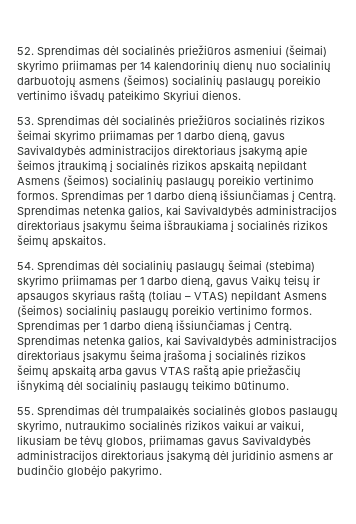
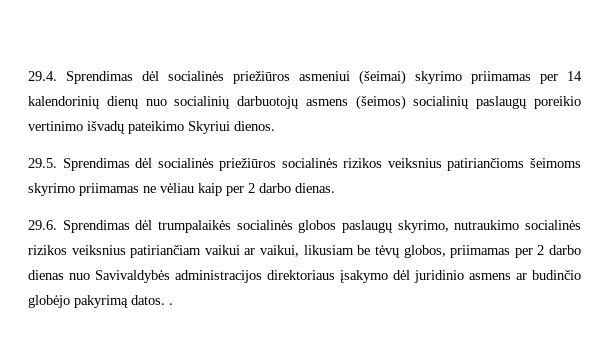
- 52. Sprendimas dėl socialinės priežiūros asmeniui (šeimai) skyrimo priimamas per 14 kalendorinių dienų nuo socialinių darbuotojų asmens (šeimos) socialinių paslaugų poreikio vertinimo išvadų pateikimo Skyriui dienos.
+ 29.4. Sprendimas dėl socialinės priežiūros asmeniui (šeimai) skyrimo priimamas per 14 kalendorinių dienų nuo socialinių darbuotojų asmens (šeimos) socialinių paslaugų poreikio vertinimo išvadų pateikimo Skyriui dienos.
- 53. Sprendimas dėl socialinės priežiūros socialinės rizikos šeimai skyrimo priimamas per 1 darbo dieną, gavus Savivaldybės administracijos direktoriaus įsakymą apie šeimos įtraukimą į socialinės rizikos apskaitą nepildant Asmens (šeimos) socialinių paslaugų poreikio vertinimo formos. Sprendimas per 1 darbo dieną išsiunčiamas į Centrą. Sprendimas netenka galios, kai Savivaldybės administracijos direktoriaus įsakymu šeima išbraukiama į socialinės rizikos šeimų apskaitos.
- 54. Sprendimas dėl socialinių paslaugų šeimai (stebima) skyrimo priimamas per 1 darbo dieną, gavus Vaikų teisų ir apsaugos skyriaus raštą (toliau – VTAS) nepildant Asmens (šeimos) socialinių paslaugų poreikio vertinimo formos. Sprendimas per 1 darbo dieną išsiunčiamas į Centrą. Sprendimas netenka galios, kai Savivaldybės administracijos direktoriaus įsakymu šeima įrašoma į socialinės rizikos šeimų apskaitą arba gavus VTAS raštą apie priežasčių išnykimą dėl socialinių paslaugų teikimo būtinumo.
- 55. Sprendimas dėl trumpalaikės socialinės globos paslaugų skyrimo, nutraukimo socialinės rizikos vaikui ar vaikui, likusiam be tėvų globos, priimamas gavus Savivaldybės administracijos direktoriaus įsakymą dėl juridinio asmens ar budinčio globėjo pakyrimo.
+ 29.5. Sprendimas dėl socialinės priežiūros socialinės rizikos veiksnius patiriančioms šeimoms skyrimo priimamas ne vėliau kaip per 2 darbo dienas.
+ 29.6. Sprendimas dėl trumpalaikės socialinės globos paslaugų skyrimo, nutraukimo socialinės rizikos veiksnius patiriančiam vaikui ar vaikui, likusiam be tėvų globos, priimamas per 2 darbo dienas nuo Savivaldybės administracijos direktoriaus įsakymo dėl juridinio asmens ar budinčio globėjo pakyrimą datos. .

